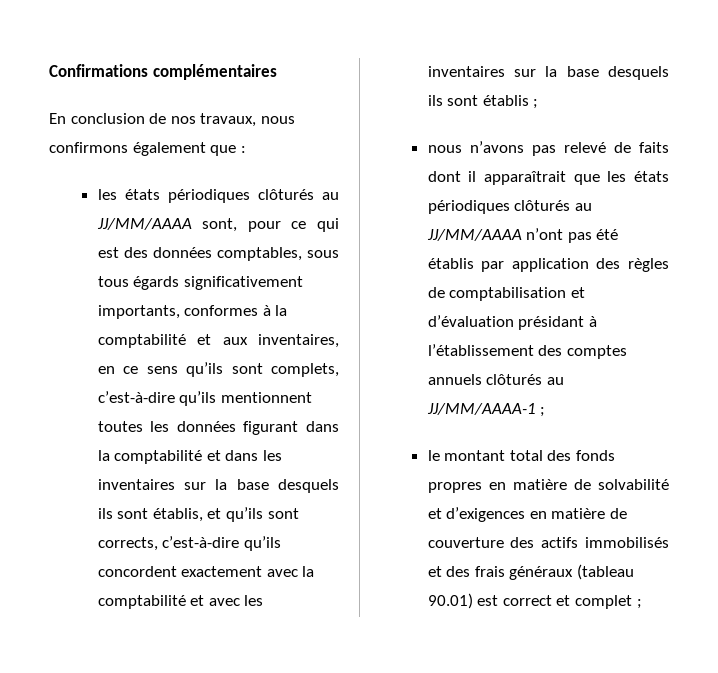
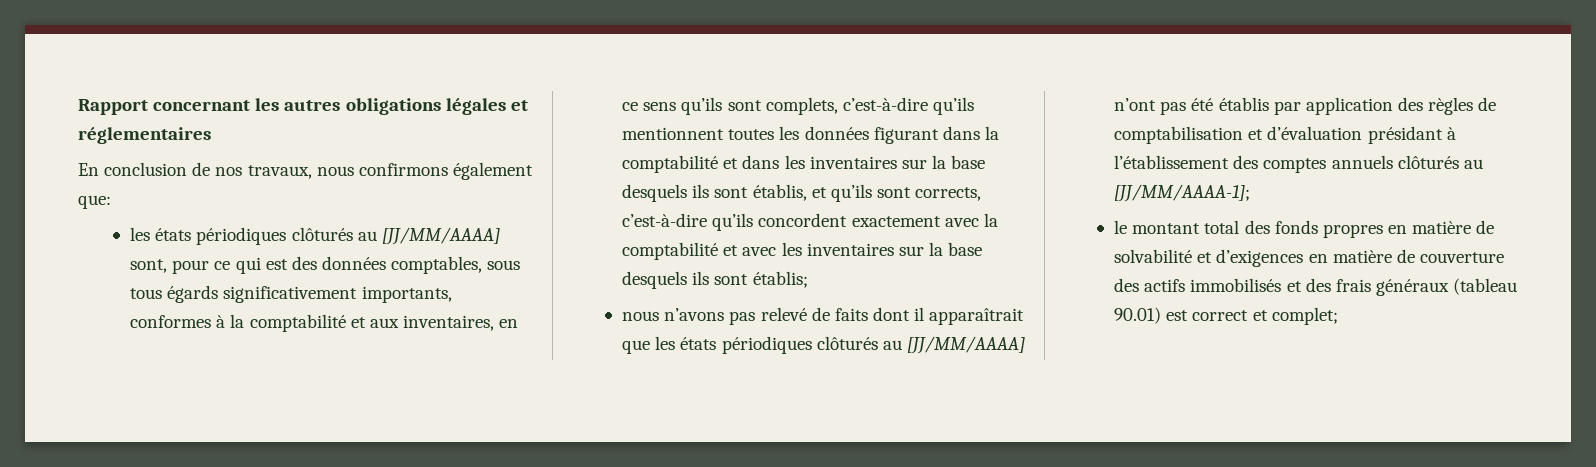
- Confirmations complémentaires
+ Rapport concernant les autres obligations légales et réglementaires
- En conclusion de nos travaux, nous confirmons également que :
- les états périodiques clôturés au JJ/MM/AAAA sont, pour ce qui est des données comptables, sous tous égards significativement importants, conformes à la comptabilité et aux inventaires, en ce sens qu’ils sont complets, c’est-à-dire qu’ils mentionnent toutes les données figurant dans la comptabilité et dans les inventaires sur la base desquels ils sont établis, et qu’ils sont corrects, c’est-à-dire qu’ils concordent exactement avec la comptabilité et avec les inventaires sur la base desquels ils sont établis ;
+ En conclusion de nos travaux, nous confirmons également que:
+ les états périodiques clôturés au [JJ/MM/AAAA] sont, pour ce qui est des données comptables, sous tous égards significativement importants, conformes à la comptabilité et aux inventaires, en ce sens qu’ils sont complets, c’est-à-dire qu’ils mentionnent toutes les données figurant dans la comptabilité et dans les inventaires sur la base desquels ils sont établis, et qu’ils sont corrects, c’est-à-dire qu’ils concordent exactement avec la comptabilité et avec les inventaires sur la base desquels ils sont établis;
- nous n’avons pas relevé de faits dont il apparaîtrait que les états périodiques clôturés au JJ/MM/AAAA n’ont pas été établis par application des règles de comptabilisation et d’évaluation présidant à l’établissement des comptes annuels clôturés au JJ/MM/AAAA-1 ;
+ nous n’avons pas relevé de faits dont il apparaîtrait que les états périodiques clôturés au [JJ/MM/AAAA] n’ont pas été établis par application des règles de comptabilisation et d’évaluation présidant à l’établissement des comptes annuels clôturés au [JJ/MM/AAAA-1];
- le montant total des fonds propres en matière de solvabilité et d’exigences en matière de couverture des actifs immobilisés et des frais généraux (tableau 90.01) est correct et complet ;
+ le montant total des fonds propres en matière de solvabilité et d’exigences en matière de couverture des actifs immobilisés et des frais généraux (tableau 90.01) est correct et complet;

